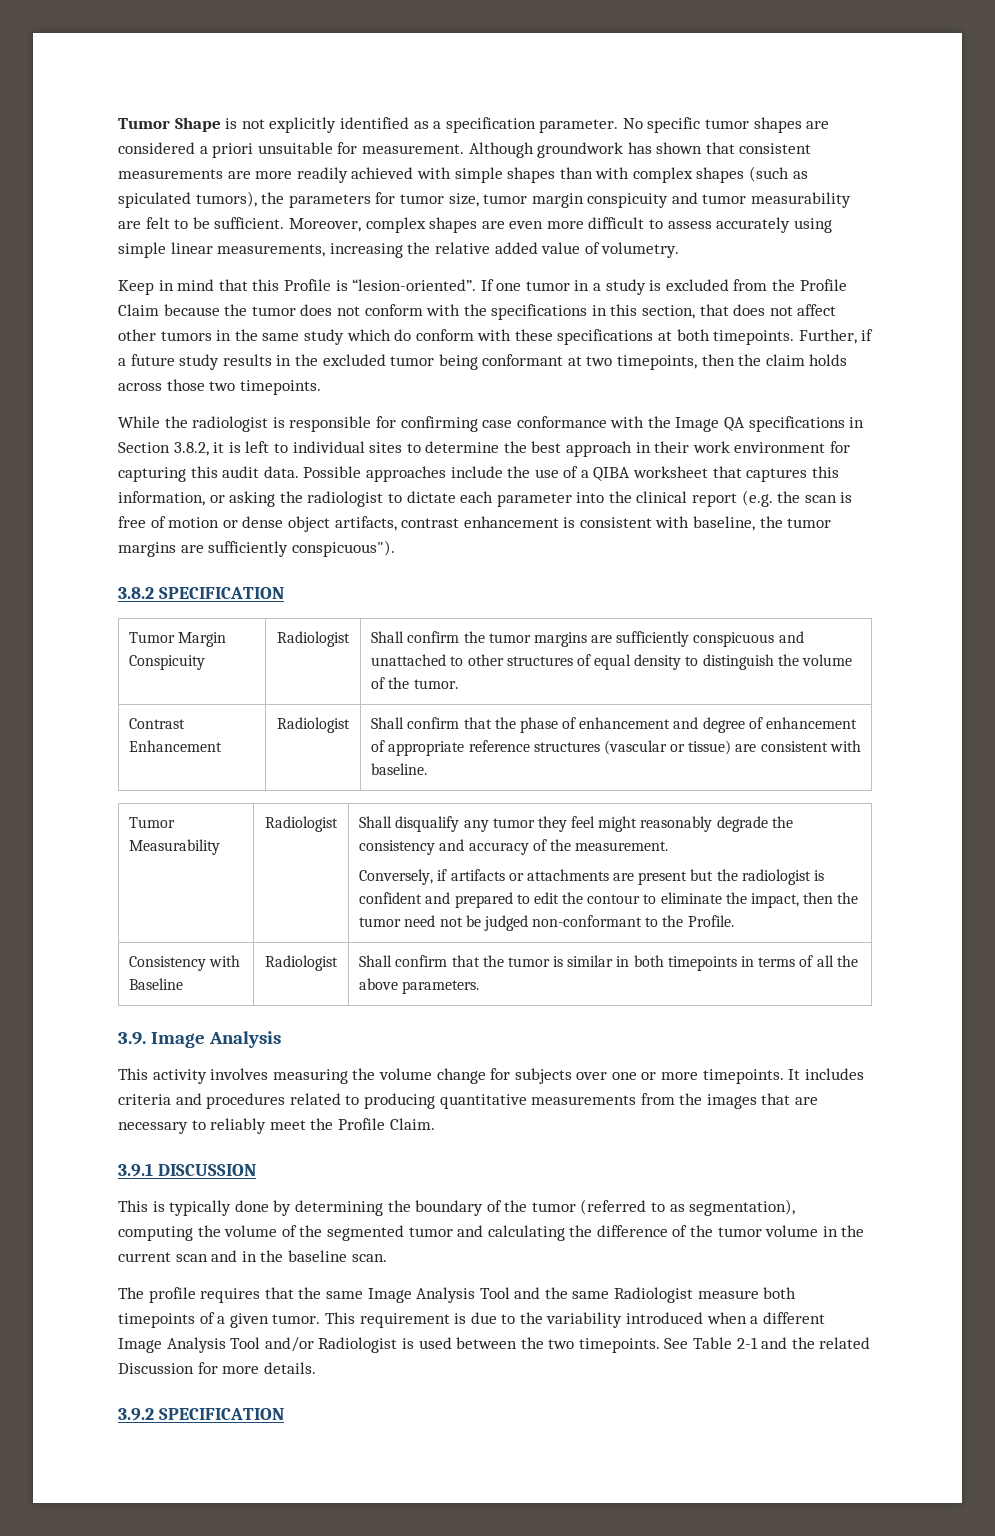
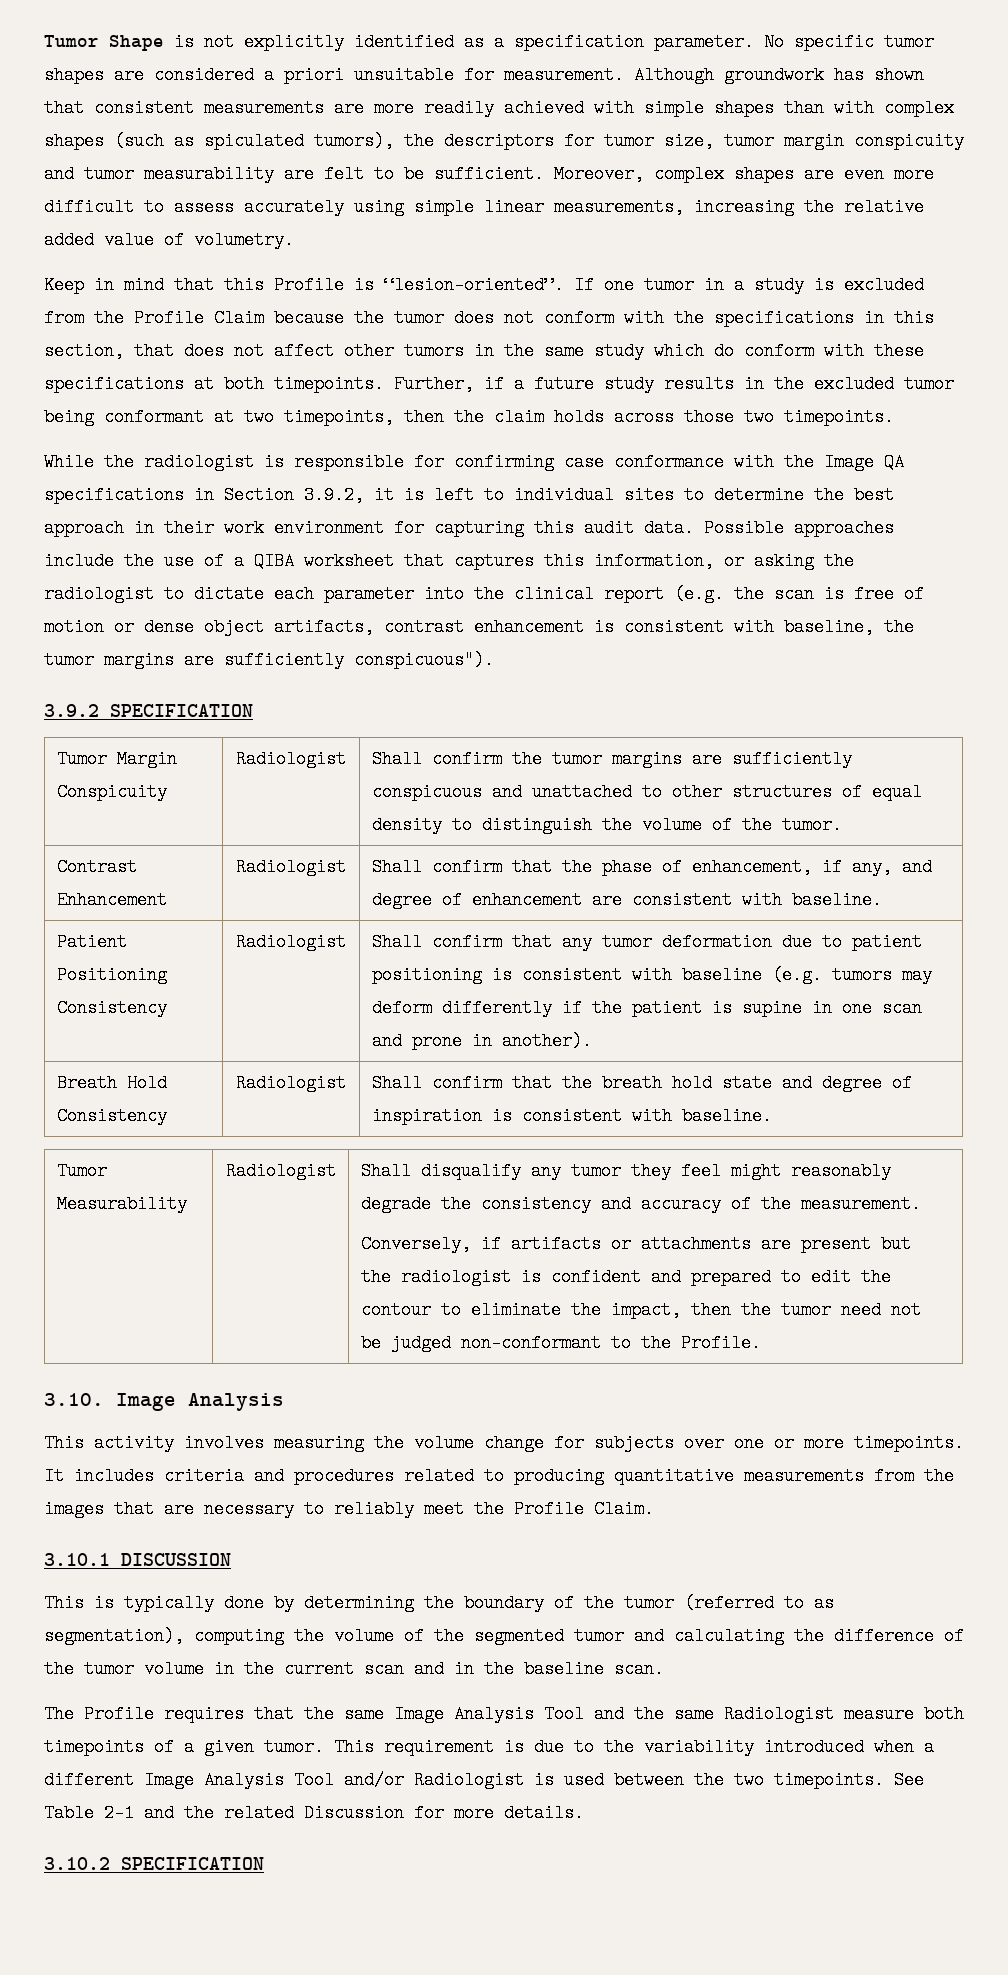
- Although groundwork has shown that consistent measurements are more readily achieved with simple shapes than with complex shapes (such as spiculated tumors), the parameters for tumor size, tumor margin conspicuity and tumor measurability are felt to be sufficient.
+ Although groundwork has shown that consistent measurements are more readily achieved with simple shapes than with complex shapes (such as spiculated tumors), the descriptors for tumor size, tumor margin conspicuity and tumor measurability are felt to be sufficient.
- While the radiologist is responsible for confirming case conformance with the Image QA specifications in Section 3.8.2, it is left to individual sites to determine the best approach in their work environment for capturing this audit data.
+ While the radiologist is responsible for confirming case conformance with the Image QA specifications in Section 3.9.2, it is left to individual sites to determine the best approach in their work environment for capturing this audit data.
- 3.8.2 SPECIFICATION
+ 3.9.2 SPECIFICATION
- Contrast Enhancement | Radiologist | Shall confirm that the phase of enhancement and degree of enhancement of appropriate reference structures (vascular or tissue) are consistent with baseline.
+ Contrast Enhancement | Radiologist | Shall confirm that the phase of enhancement, if any, and degree of enhancement are consistent with baseline.
+ Patient Positioning Consistency | Radiologist | Shall confirm that any tumor deformation due to patient positioning is consistent with baseline (e.g. tumors may deform differently if the patient is supine in one scan and prone in another).
+ Breath Hold Consistency | Radiologist | Shall confirm that the breath hold state and degree of inspiration is consistent with baseline.
- Consistency with Baseline | Radiologist | Shall confirm that the tumor is similar in both timepoints in terms of all the above parameters.
- 3.9. Image Analysis
+ 3.10. Image Analysis
- 3.9.1 DISCUSSION
+ 3.10.1 DISCUSSION
- The profile requires that the same Image Analysis Tool and the same Radiologist measure both timepoints of a given tumor.
+ The Profile requires that the same Image Analysis Tool and the same Radiologist measure both timepoints of a given tumor.
- 3.9.2 SPECIFICATION
+ 3.10.2 SPECIFICATION

